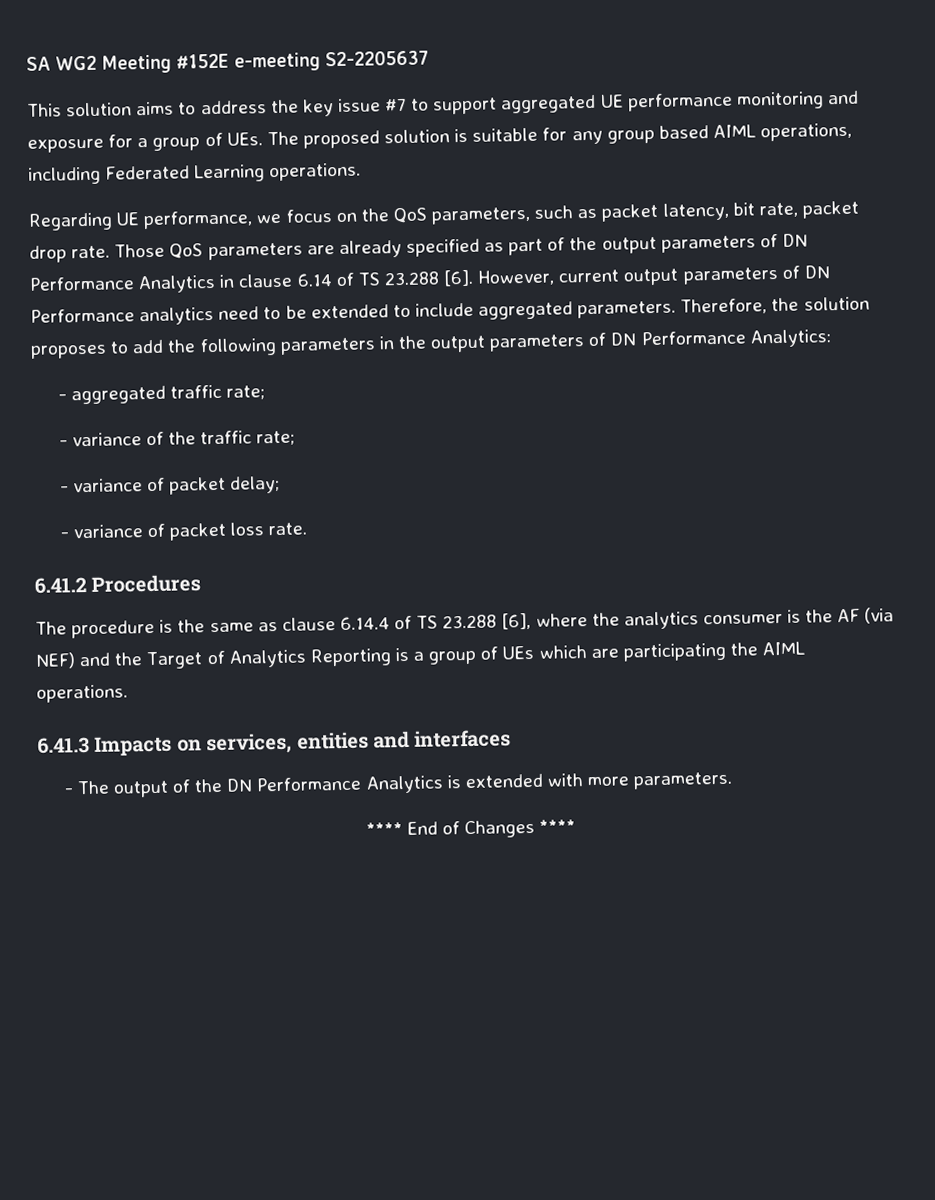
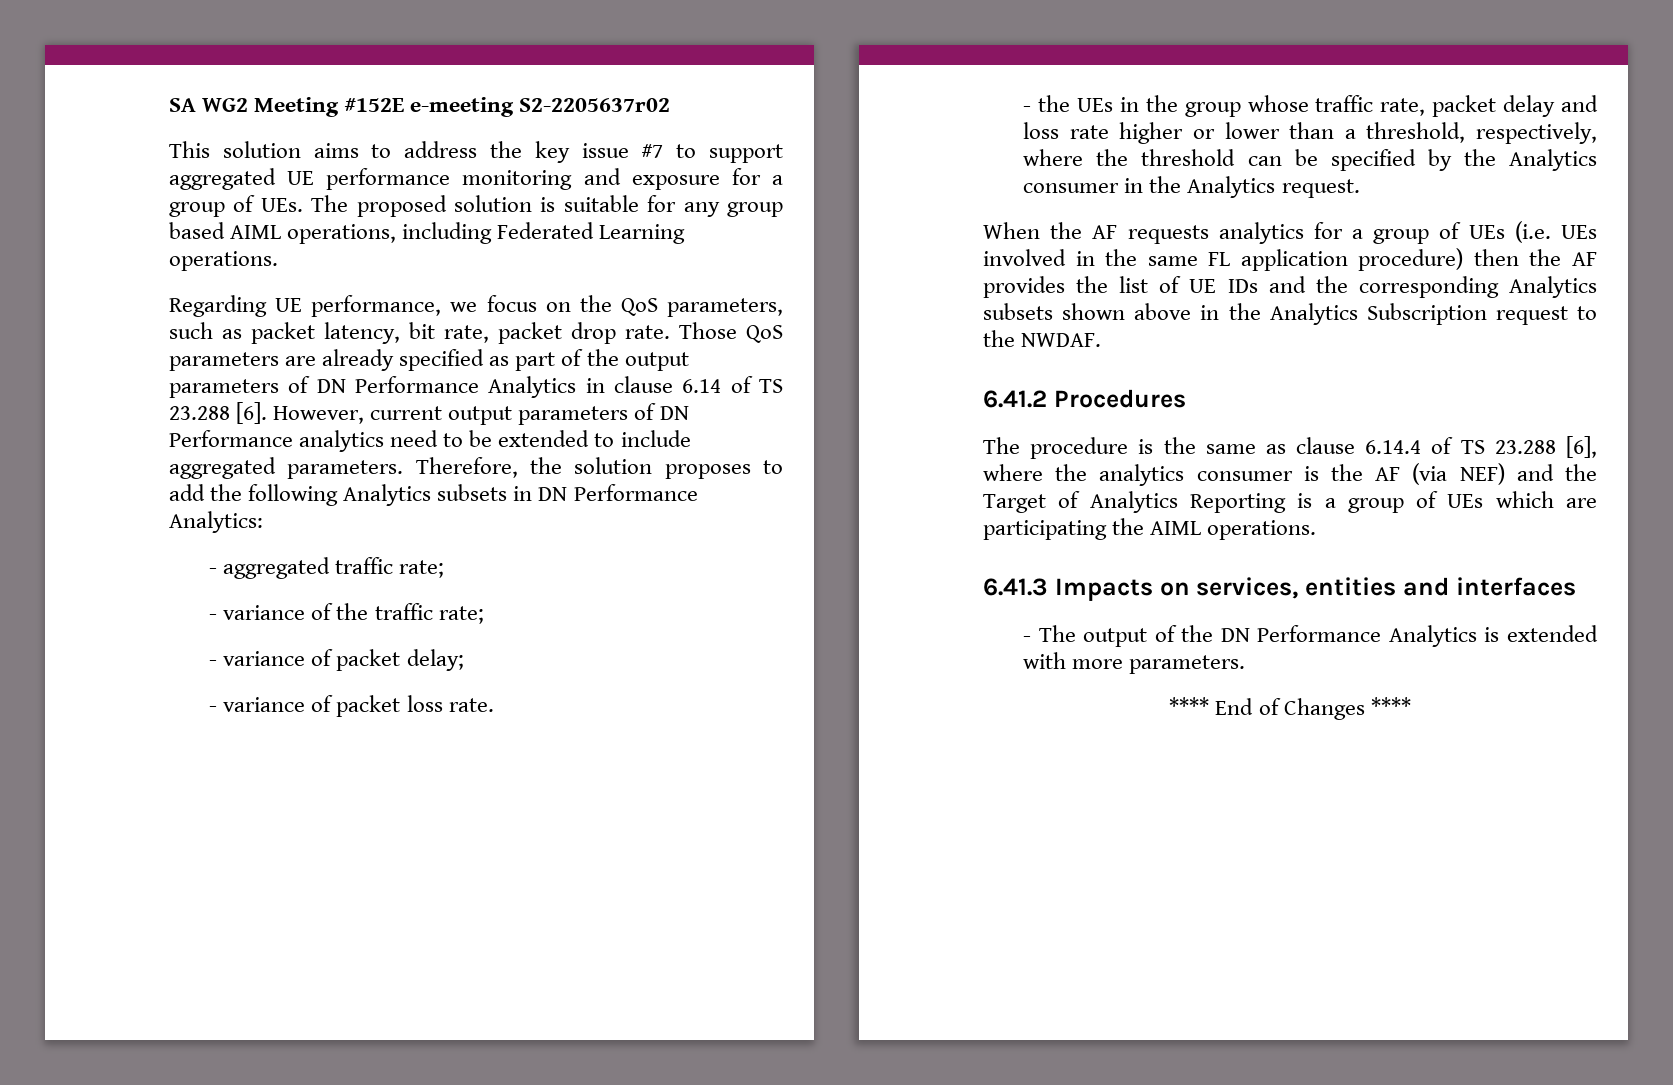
- SA WG2 Meeting #152E e-meeting S2-2205637
+ SA WG2 Meeting #152E e-meeting S2-2205637r02
- Therefore, the solution proposes to add the following parameters in the output parameters of DN Performance Analytics:
+ Therefore, the solution proposes to add the following Analytics subsets in DN Performance Analytics:
+ - the UEs in the group whose traffic rate, packet delay and loss rate higher or lower than a threshold, respectively, where the threshold can be specified by the Analytics consumer in the Analytics request.
+ When the AF requests analytics for a group of UEs (i.e. UEs involved in the same FL application procedure) then the AF provides the list of UE IDs and the corresponding Analytics subsets shown above in the Analytics Subscription request to the NWDAF.

